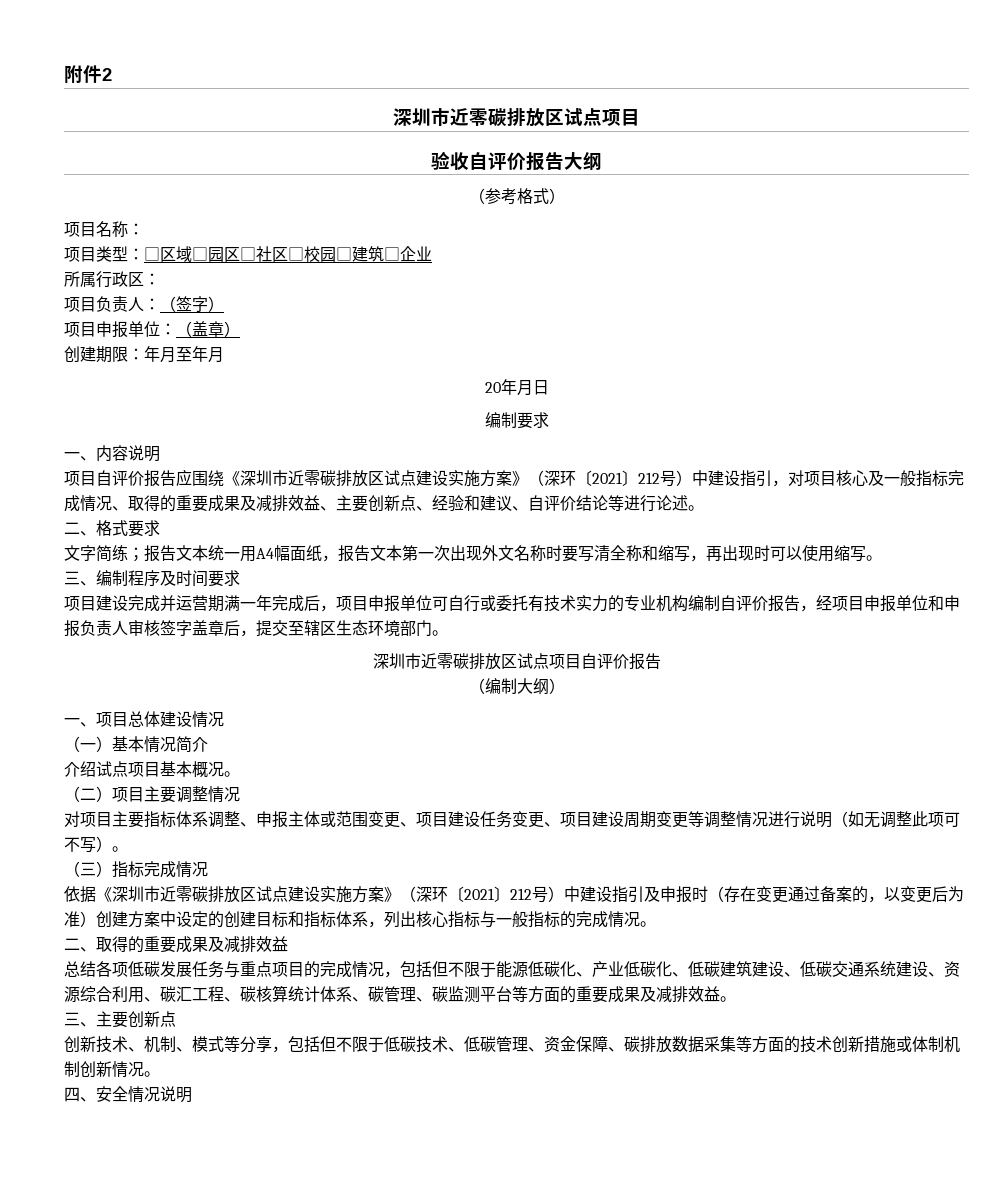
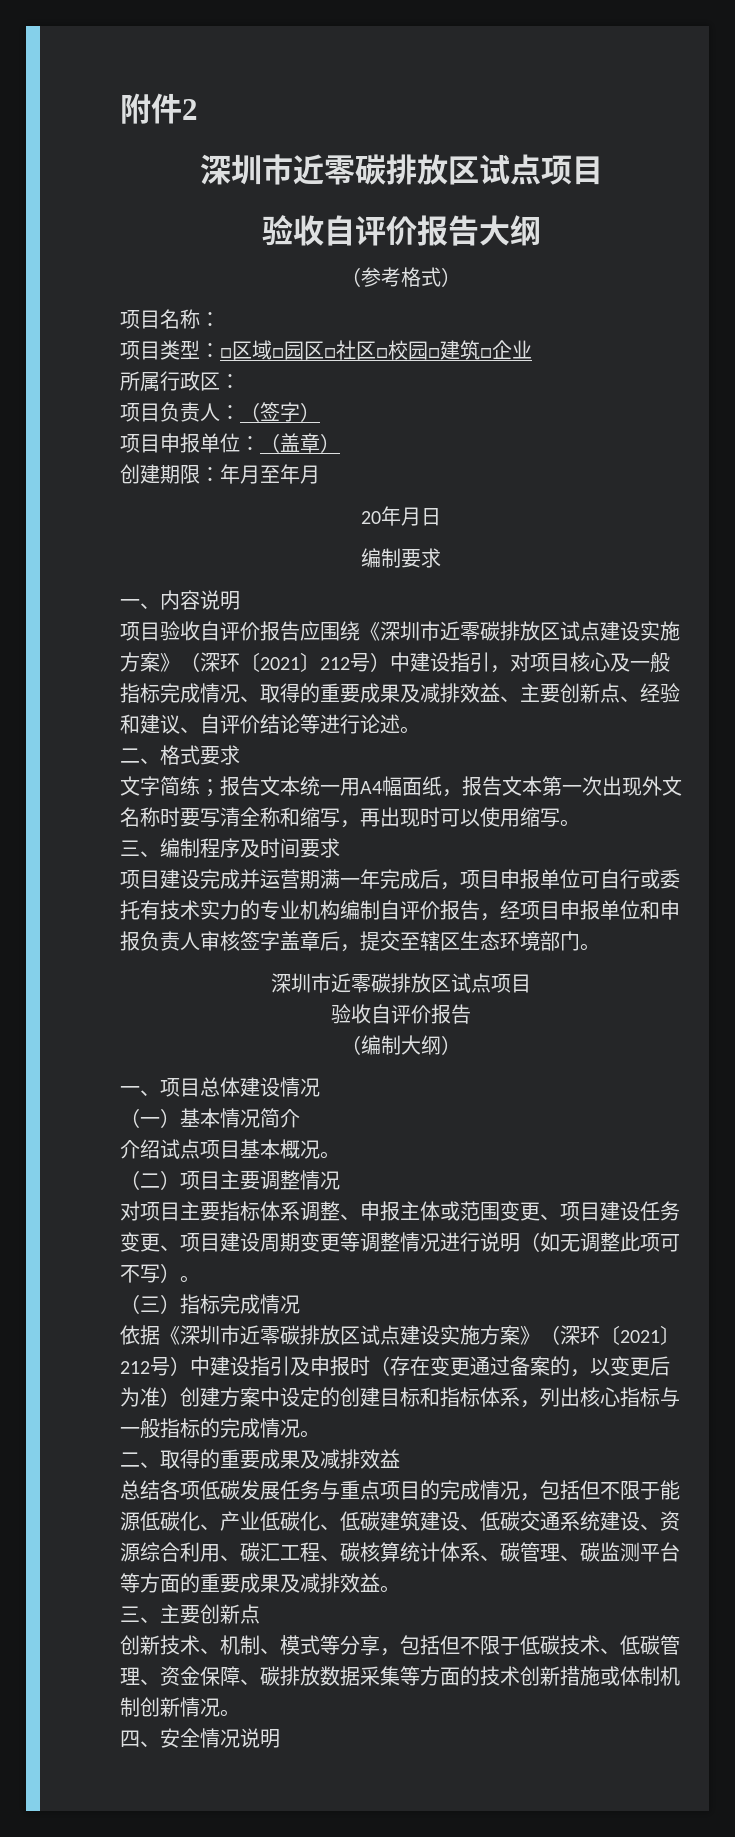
- 项目自评价报告应围绕《深圳市近零碳排放区试点建设实施方案》（深环〔2021〕212号）中建设指引，对项目核心及一般指标完成情况、取得的重要成果及减排效益、主要创新点、经验和建议、自评价结论等进行论述。
+ 项目验收自评价报告应围绕《深圳市近零碳排放区试点建设实施方案》（深环〔2021〕212号）中建设指引，对项目核心及一般指标完成情况、取得的重要成果及减排效益、主要创新点、经验和建议、自评价结论等进行论述。
  项目建设完成并运营期满一年完成后，项目申报单位可自行或委托有技术实力的专业机构编制自评价报告，经项目申报单位和申报负责人审核签字盖章后，提交至辖区生态环境部门。
- 深圳市近零碳排放区试点项目自评价报告
+ 深圳市近零碳排放区试点项目
+ 验收自评价报告

